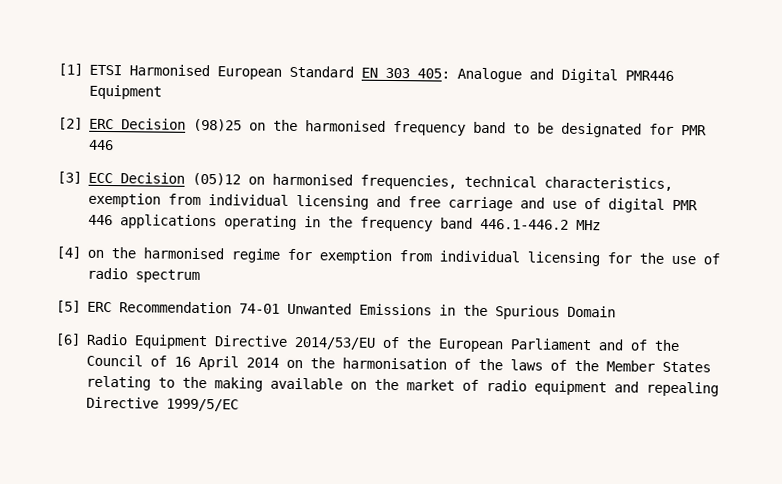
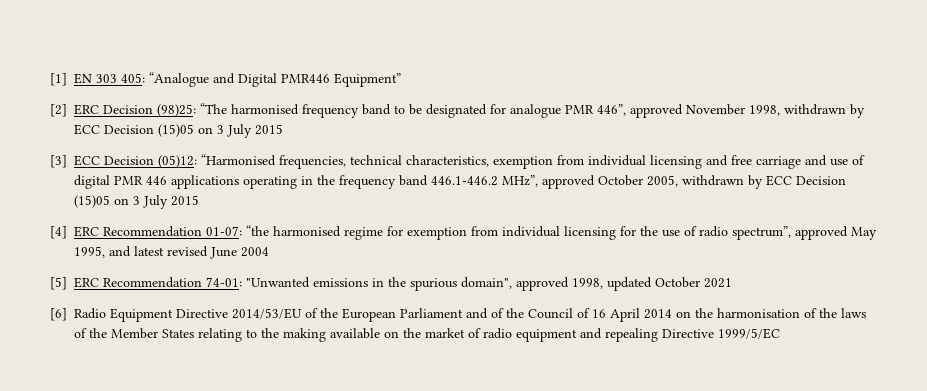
- [1] ETSI Harmonised European Standard EN 303 405: Analogue and Digital PMR446 Equipment
+ [1] EN 303 405: “Analogue and Digital PMR446 Equipment”
- [2] ERC Decision (98)25 on the harmonised frequency band to be designated for PMR 446
+ [2] ERC Decision (98)25: “The harmonised frequency band to be designated for analogue PMR 446”, approved November 1998, withdrawn by ECC Decision (15)05 on 3 July 2015
- [3] ECC Decision (05)12 on harmonised frequencies, technical characteristics, exemption from individual licensing and free carriage and use of digital PMR 446 applications operating in the frequency band 446.1-446.2 MHz
- [4] on the harmonised regime for exemption from individual licensing for the use of radio spectrum
- [5] ERC Recommendation 74-01 Unwanted Emissions in the Spurious Domain
+ [3] ECC Decision (05)12: “Harmonised frequencies, technical characteristics, exemption from individual licensing and free carriage and use of digital PMR 446 applications operating in the frequency band 446.1-446.2 MHz”, approved October 2005, withdrawn by ECC Decision (15)05 on 3 July 2015
+ [4] ERC Recommendation 01-07: “the harmonised regime for exemption from individual licensing for the use of radio spectrum”, approved May 1995, and latest revised June 2004
+ [5] ERC Recommendation 74-01: "Unwanted emissions in the spurious domain", approved 1998, updated October 2021

